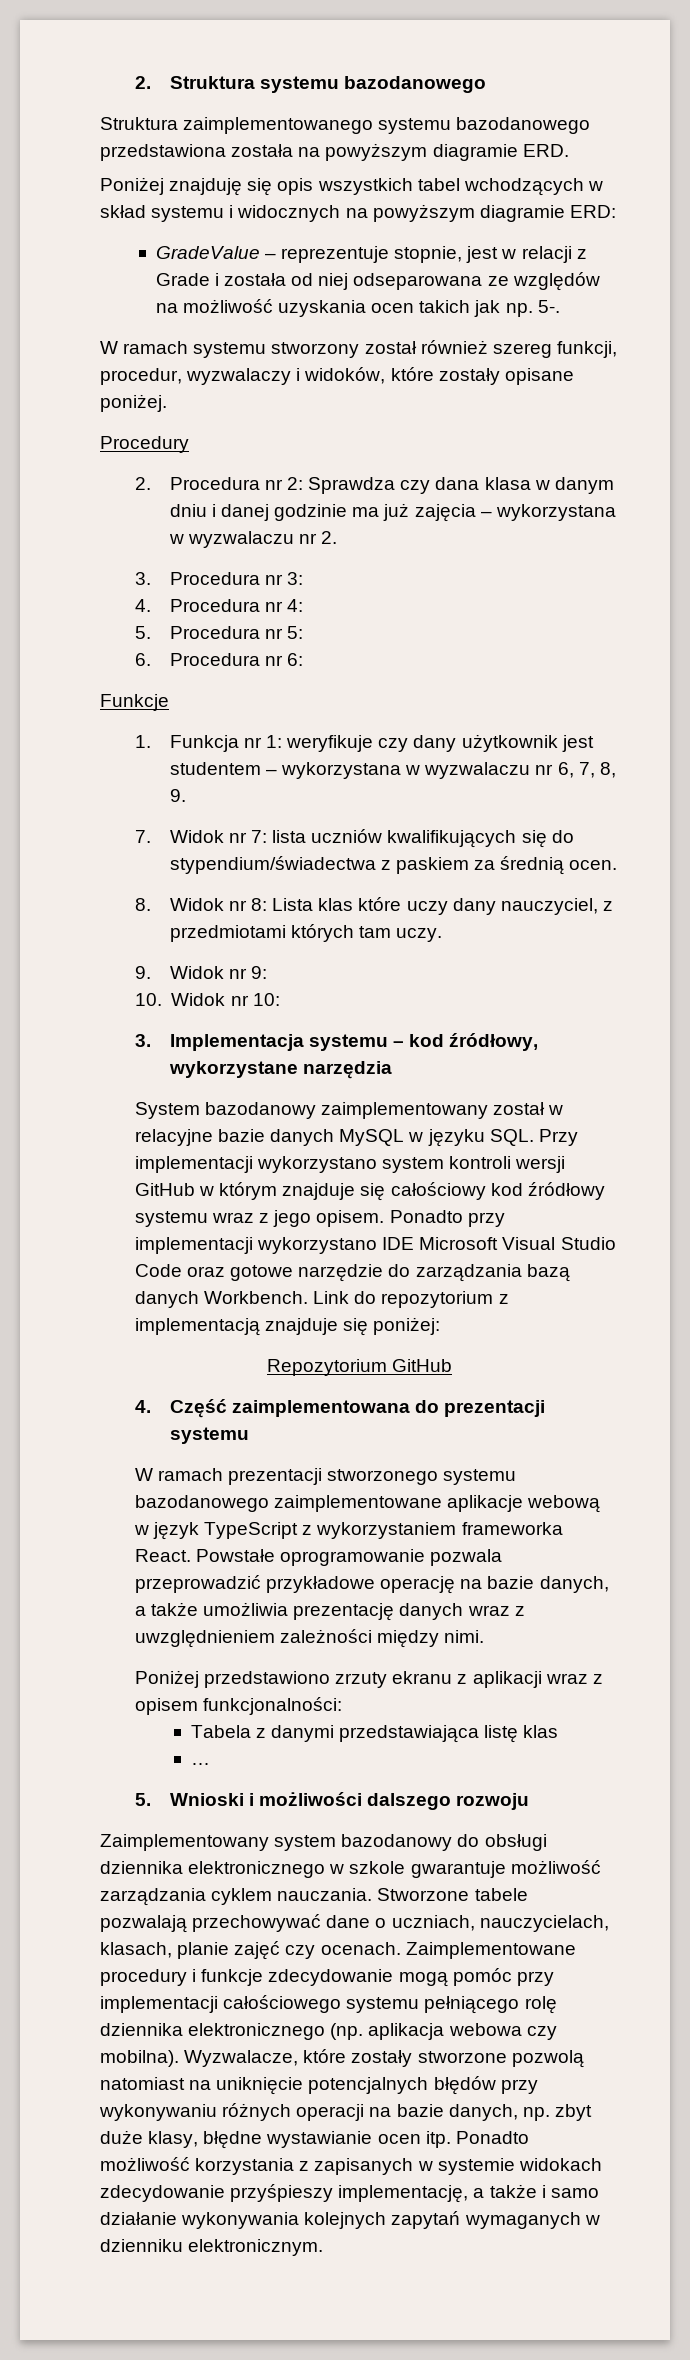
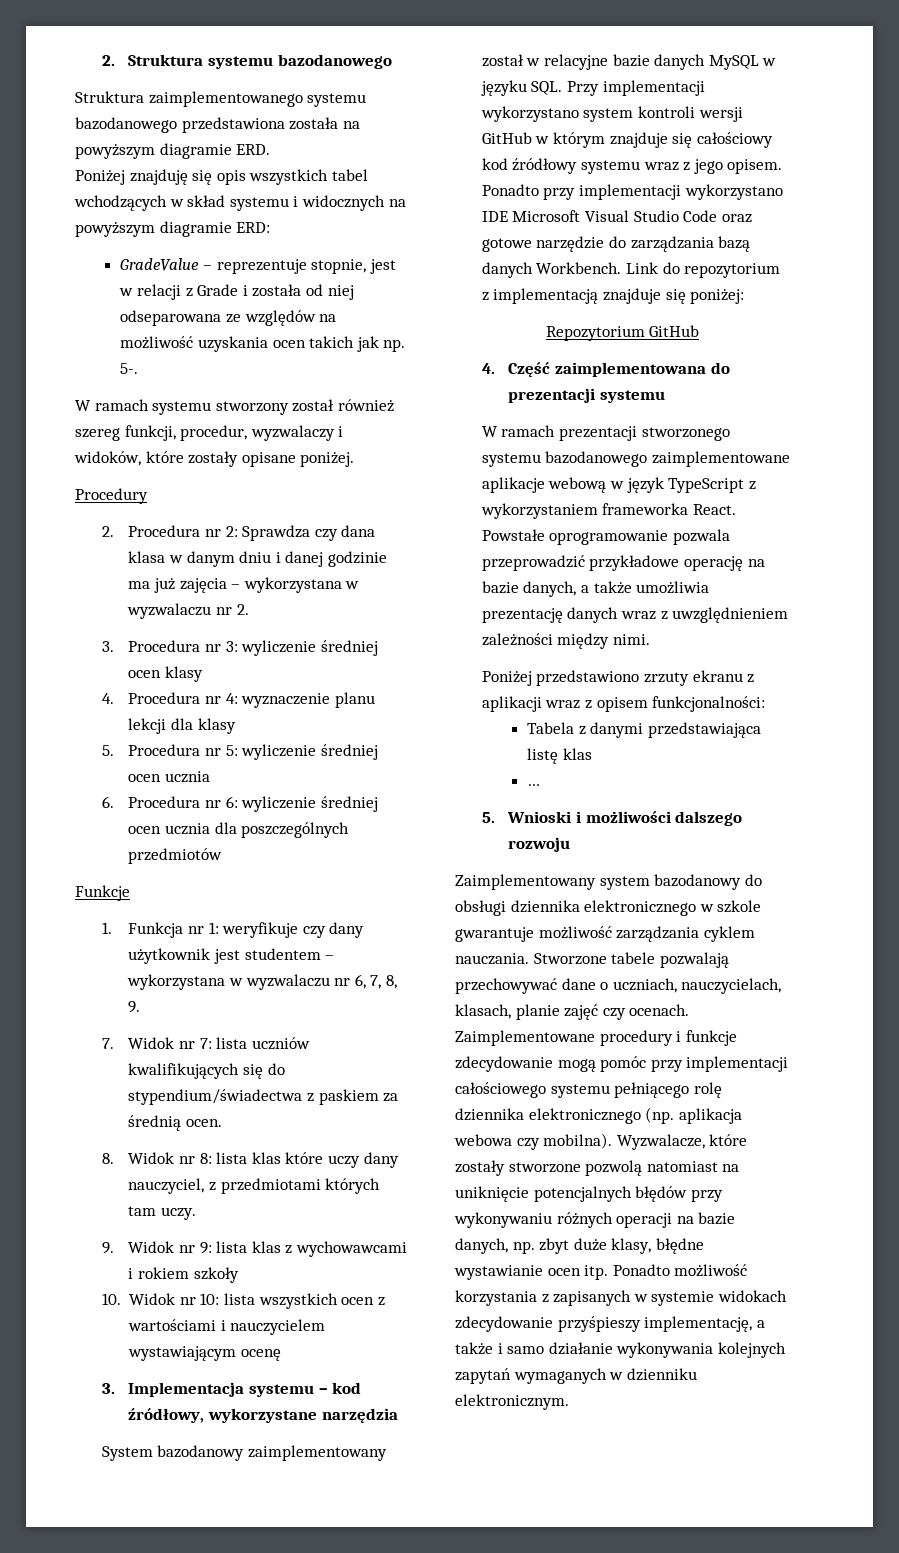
- 3. Procedura nr 3:
+ 3. Procedura nr 3: wyliczenie średniej ocen klasy
- 4. Procedura nr 4:
+ 4. Procedura nr 4: wyznaczenie planu lekcji dla klasy
- 5. Procedura nr 5:
+ 5. Procedura nr 5: wyliczenie średniej ocen ucznia
- 6. Procedura nr 6:
+ 6. Procedura nr 6: wyliczenie średniej ocen ucznia dla poszczególnych przedmiotów
- 8. Widok nr 8: Lista klas które uczy dany nauczyciel, z przedmiotami których tam uczy.
+ 8. Widok nr 8: lista klas które uczy dany nauczyciel, z przedmiotami których tam uczy.
- 9. Widok nr 9:
- 10. Widok nr 10:
+ 9. Widok nr 9: lista klas z wychowawcami i rokiem szkoły
+ 10. Widok nr 10: lista wszystkich ocen z wartościami i nauczycielem wystawiającym ocenę

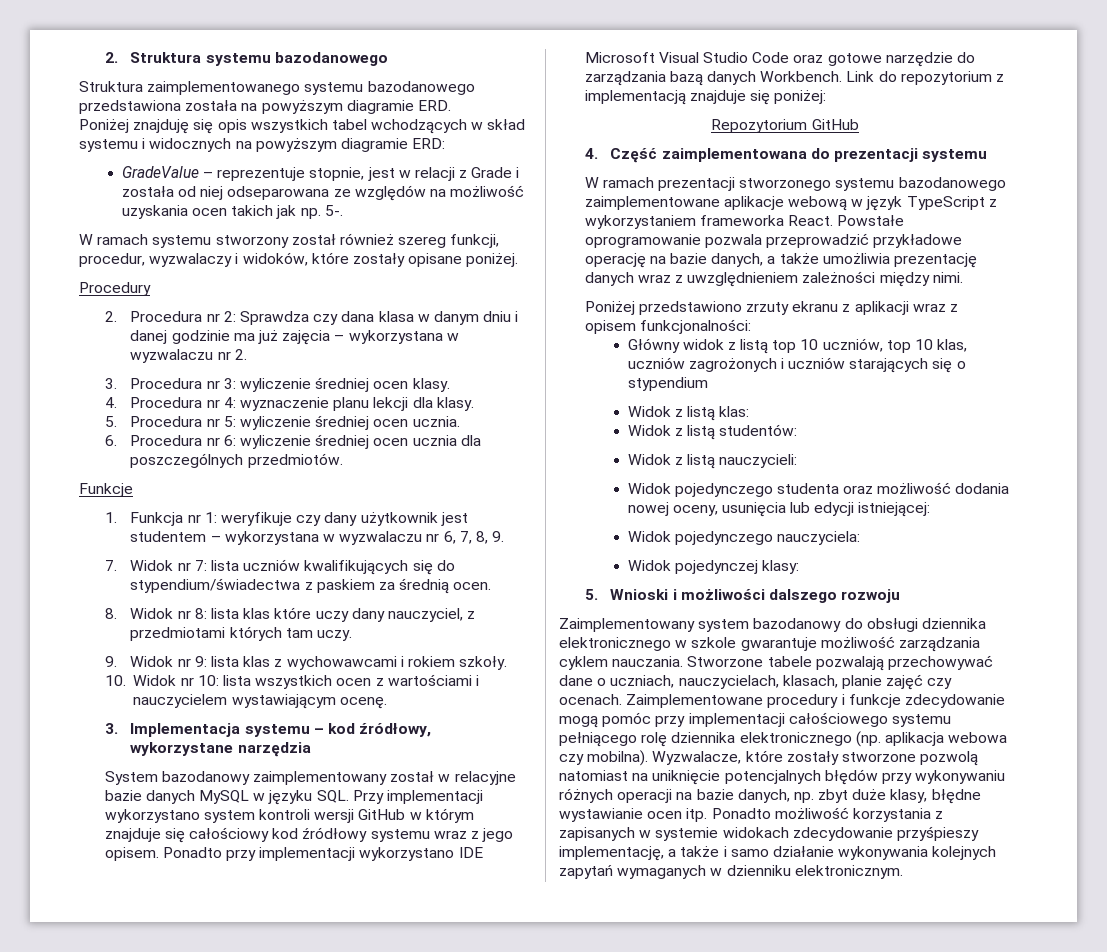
- 3. Procedura nr 3: wyliczenie średniej ocen klasy
+ 3. Procedura nr 3: wyliczenie średniej ocen klasy.
- 4. Procedura nr 4: wyznaczenie planu lekcji dla klasy
+ 4. Procedura nr 4: wyznaczenie planu lekcji dla klasy.
- 5. Procedura nr 5: wyliczenie średniej ocen ucznia
+ 5. Procedura nr 5: wyliczenie średniej ocen ucznia.
- 6. Procedura nr 6: wyliczenie średniej ocen ucznia dla poszczególnych przedmiotów
+ 6. Procedura nr 6: wyliczenie średniej ocen ucznia dla poszczególnych przedmiotów.
- 9. Widok nr 9: lista klas z wychowawcami i rokiem szkoły
+ 9. Widok nr 9: lista klas z wychowawcami i rokiem szkoły.
- 10. Widok nr 10: lista wszystkich ocen z wartościami i nauczycielem wystawiającym ocenę
+ 10. Widok nr 10: lista wszystkich ocen z wartościami i nauczycielem wystawiającym ocenę.
- Tabela z danymi przedstawiająca listę klas
- …
+ Główny widok z listą top 10 uczniów, top 10 klas, uczniów zagrożonych i uczniów starających się o stypendium
+ Widok z listą klas:
+ Widok z listą studentów:
+ Widok z listą nauczycieli:
+ Widok pojedynczego studenta oraz możliwość dodania nowej oceny, usunięcia lub edycji istniejącej:
+ Widok pojedynczego nauczyciela:
+ Widok pojedynczej klasy:

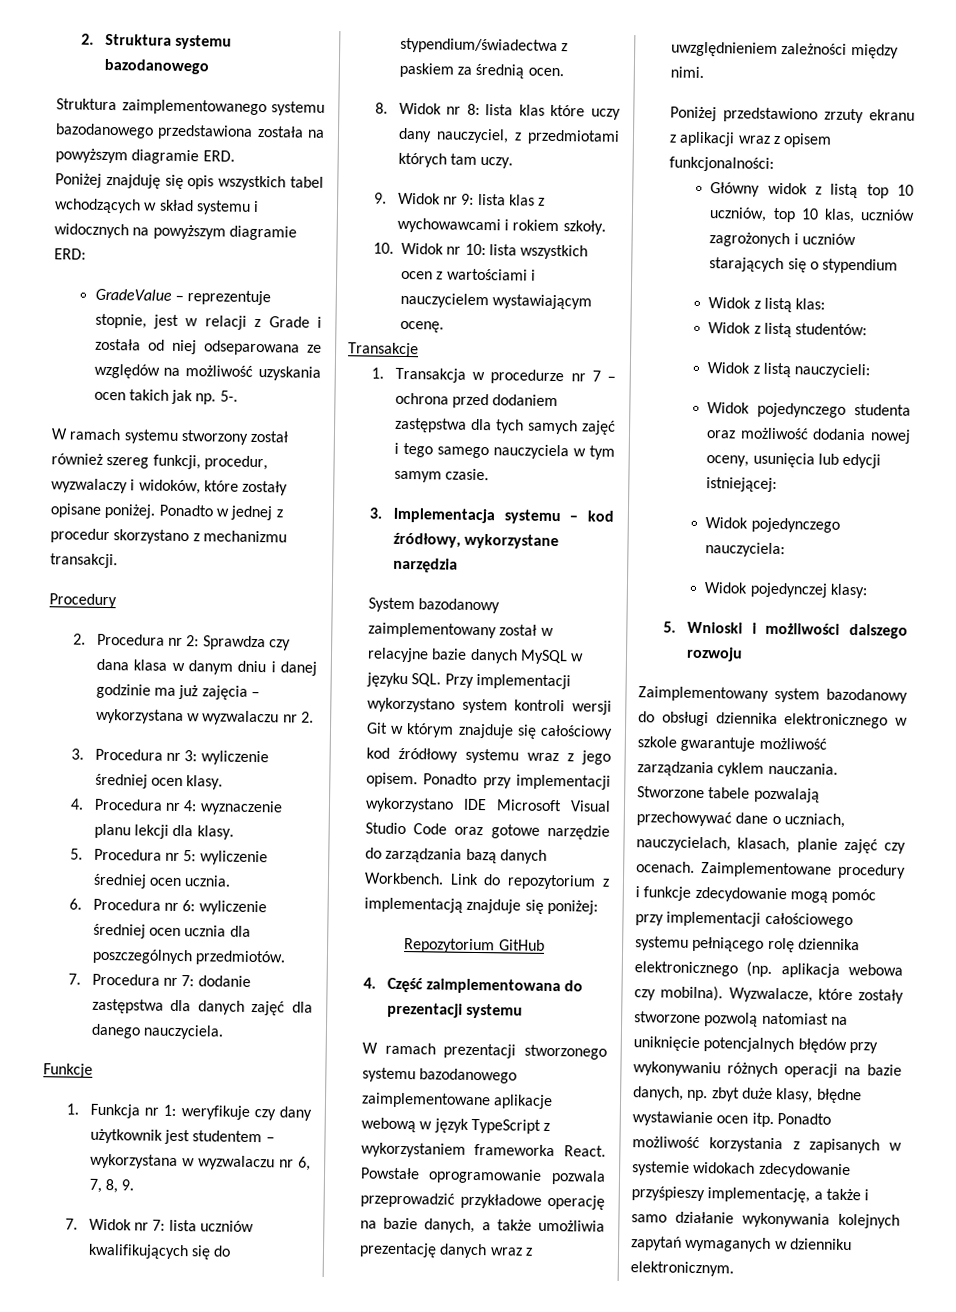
+ Ponadto w jednej z procedur skorzystano z mechanizmu transakcji.
+ 7. Procedura nr 7: dodanie zastępstwa dla danych zajęć dla danego nauczyciela.
+ Transakcje
+ 1. Transakcja w procedurze nr 7 – ochrona przed dodaniem zastępstwa dla tych samych zajęć i tego samego nauczyciela w tym samym czasie.
- System bazodanowy zaimplementowany został w relacyjne bazie danych MySQL w języku SQL. Przy implementacji wykorzystano system kontroli wersji GitHub w którym znajduje się całościowy kod źródłowy systemu wraz z jego opisem.
+ System bazodanowy zaimplementowany został w relacyjne bazie danych MySQL w języku SQL. Przy implementacji wykorzystano system kontroli wersji Git w którym znajduje się całościowy kod źródłowy systemu wraz z jego opisem.

